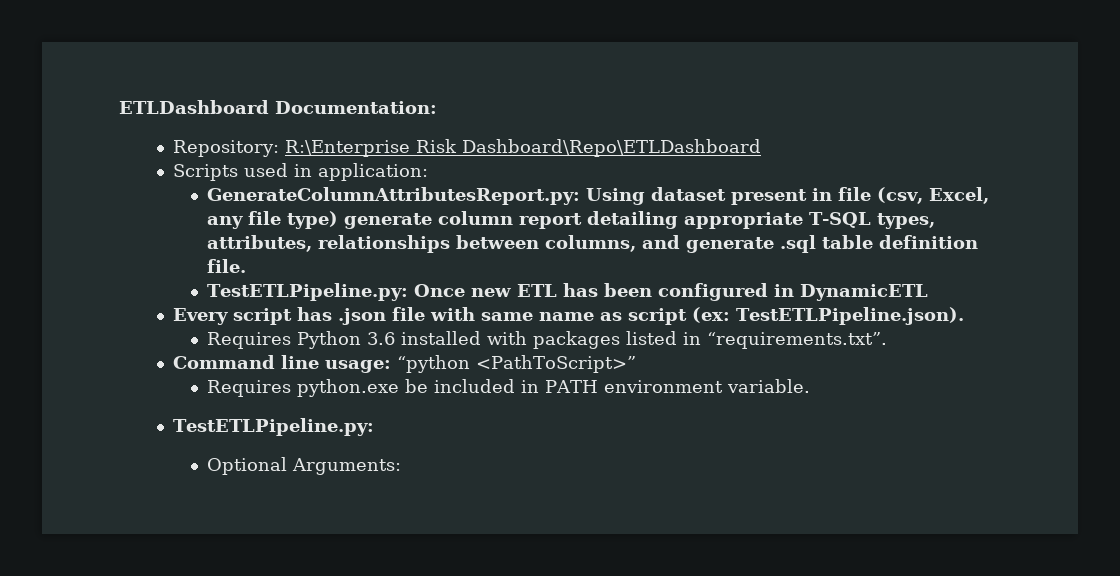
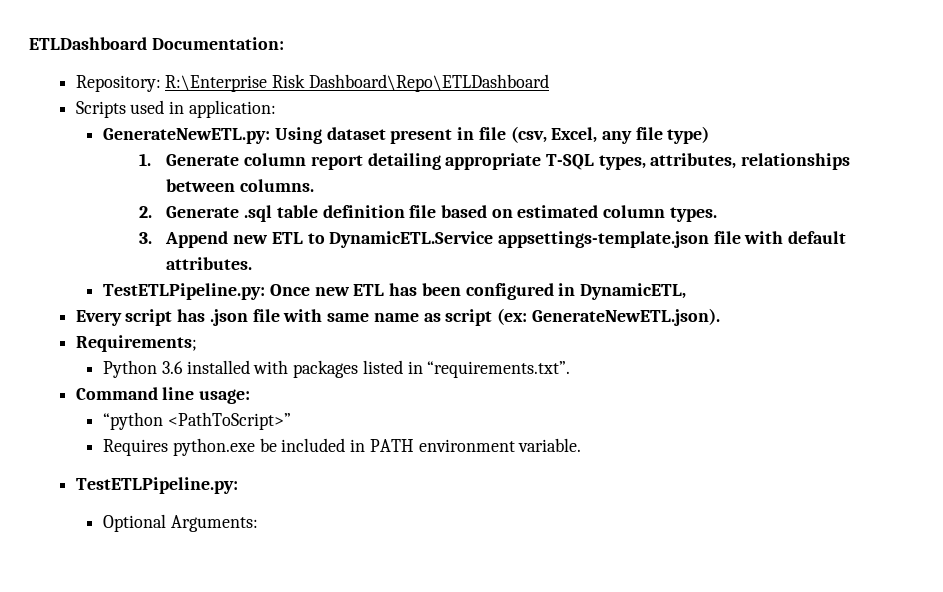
- GenerateColumnAttributesReport.py: Using dataset present in file (csv, Excel, any file type) generate column report detailing appropriate T-SQL types, attributes, relationships between columns, and generate .sql table definition file.
+ GenerateNewETL.py: Using dataset present in file (csv, Excel, any file type)
+ 1. Generate column report detailing appropriate T-SQL types, attributes, relationships between columns.
+ 2. Generate .sql table definition file based on estimated column types.
+ 3. Append new ETL to DynamicETL.Service appsettings-template.json file with default attributes.
- TestETLPipeline.py: Once new ETL has been configured in DynamicETL
+ TestETLPipeline.py: Once new ETL has been configured in DynamicETL,
- Every script has .json file with same name as script (ex: TestETLPipeline.json).
- Requires Python 3.6 installed with packages listed in “requirements.txt”.
+ Every script has .json file with same name as script (ex: GenerateNewETL.json).
+ Requirements;
+ Python 3.6 installed with packages listed in “requirements.txt”.
- Command line usage: “python <PathToScript>”
+ Command line usage:
+ “python <PathToScript>”

